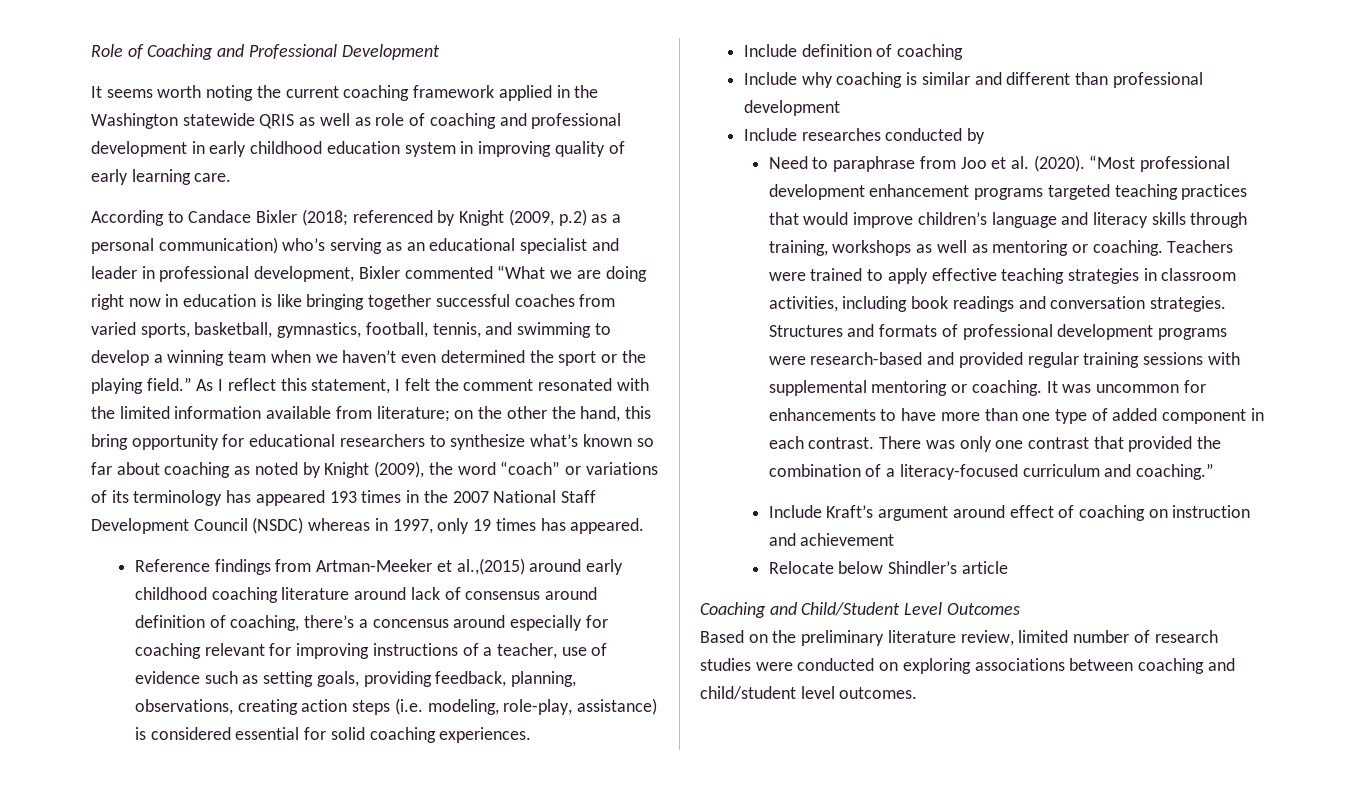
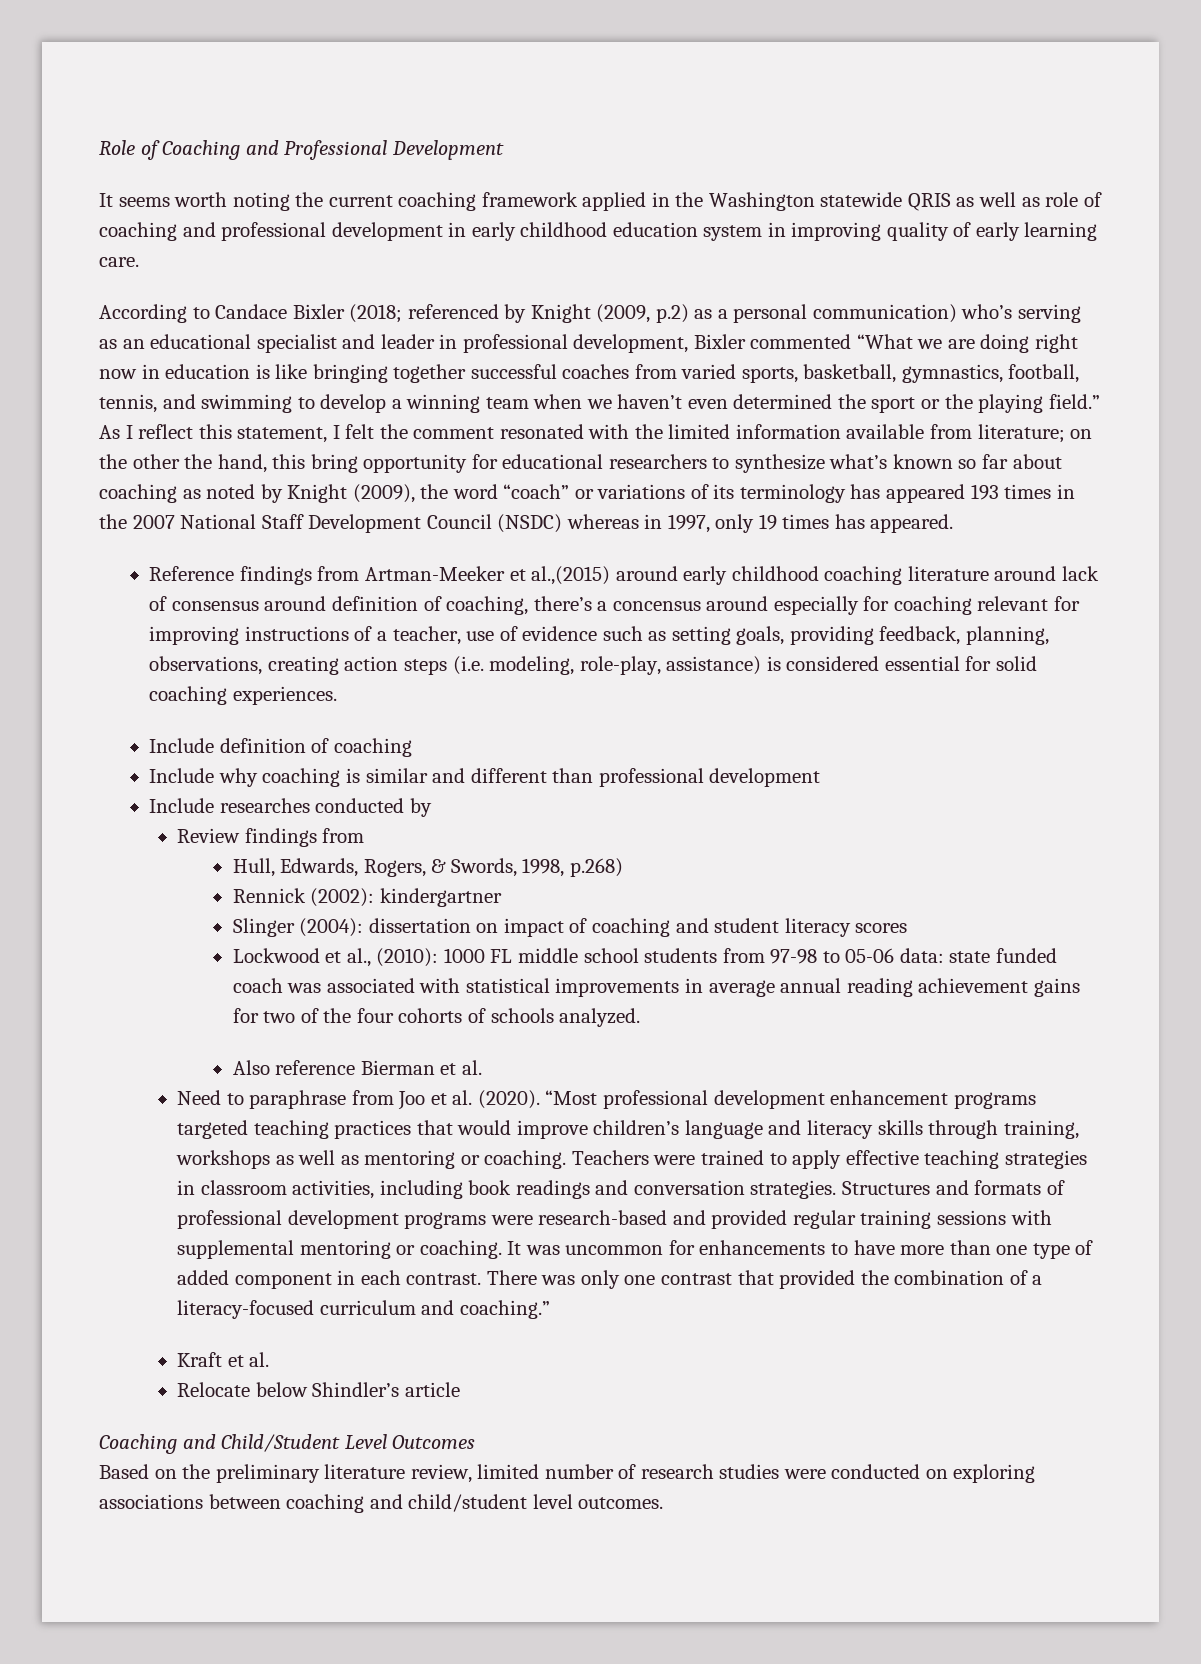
+ Review findings from
+ Hull, Edwards, Rogers, & Swords, 1998, p.268)
+ Rennick (2002): kindergartner
+ Slinger (2004): dissertation on impact of coaching and student literacy scores
+ Lockwood et al., (2010): 1000 FL middle school students from 97-98 to 05-06 data: state funded coach was associated with statistical improvements in average annual reading achievement gains for two of the four cohorts of schools analyzed.
+ Also reference Bierman et al.
- Include Kraft’s argument around effect of coaching on instruction and achievement
+ Kraft et al.

